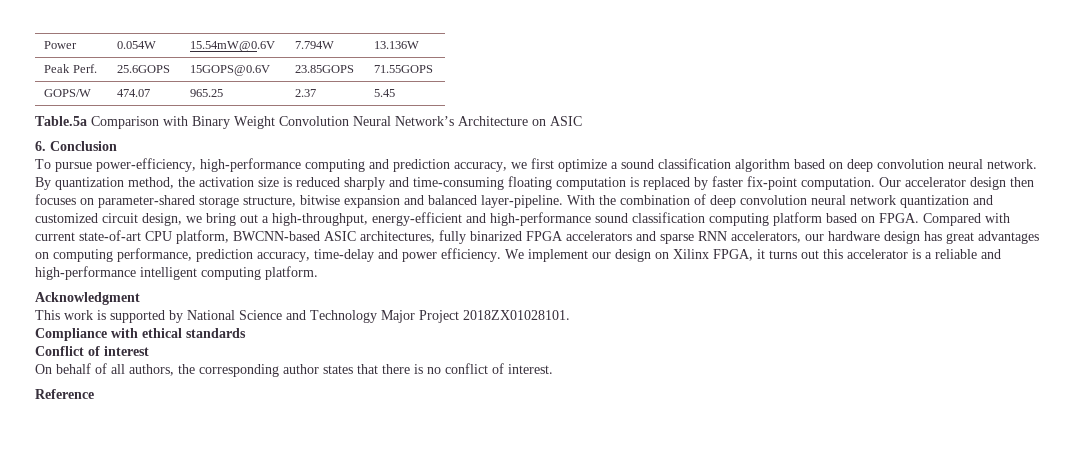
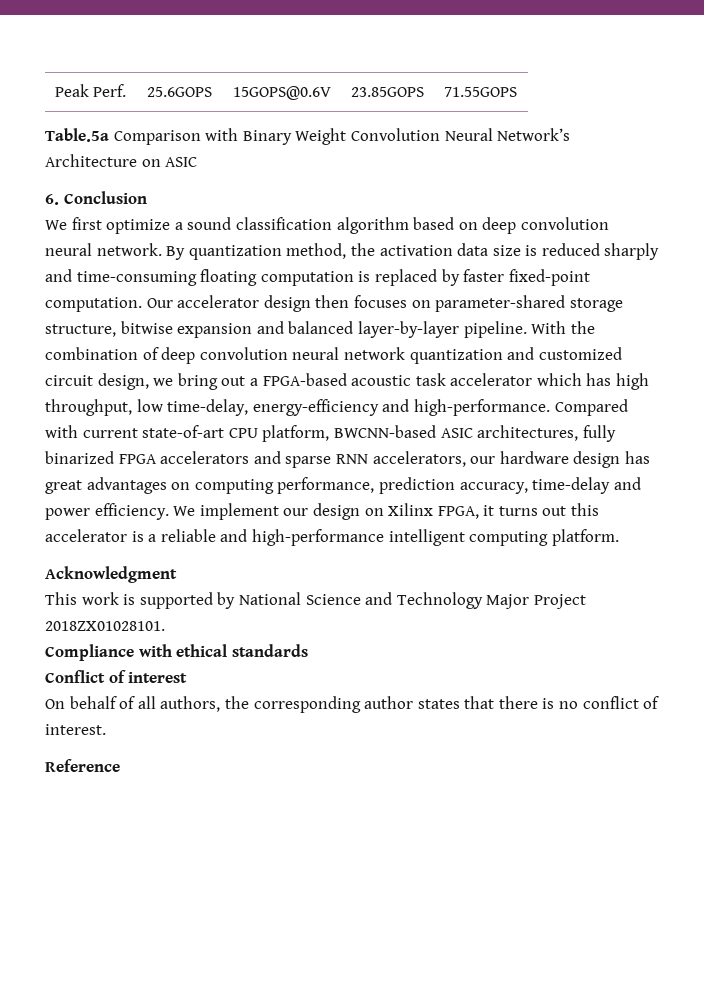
- Power | 0.054W | 15.54mW@0.6V | 7.794W | 13.136W
- GOPS/W | 474.07 | 965.25 | 2.37 | 5.45
- To pursue power-efficiency, high-performance computing and prediction accuracy, we first optimize a sound classification algorithm based on deep convolution neural network.
+ We first optimize a sound classification algorithm based on deep convolution neural network.
- By quantization method, the activation size is reduced sharply and time-consuming floating computation is replaced by faster fix-point computation.
+ By quantization method, the activation data size is reduced sharply and time-consuming floating computation is replaced by faster fixed-point computation.
- Our accelerator design then focuses on parameter-shared storage structure, bitwise expansion and balanced layer-pipeline.
+ Our accelerator design then focuses on parameter-shared storage structure, bitwise expansion and balanced layer-by-layer pipeline.
- With the combination of deep convolution neural network quantization and customized circuit design, we bring out a high-throughput, energy-efficient and high-performance sound classification computing platform based on FPGA.
+ With the combination of deep convolution neural network quantization and customized circuit design, we bring out a FPGA-based acoustic task accelerator which has high throughput, low time-delay, energy-efficiency and high-performance.

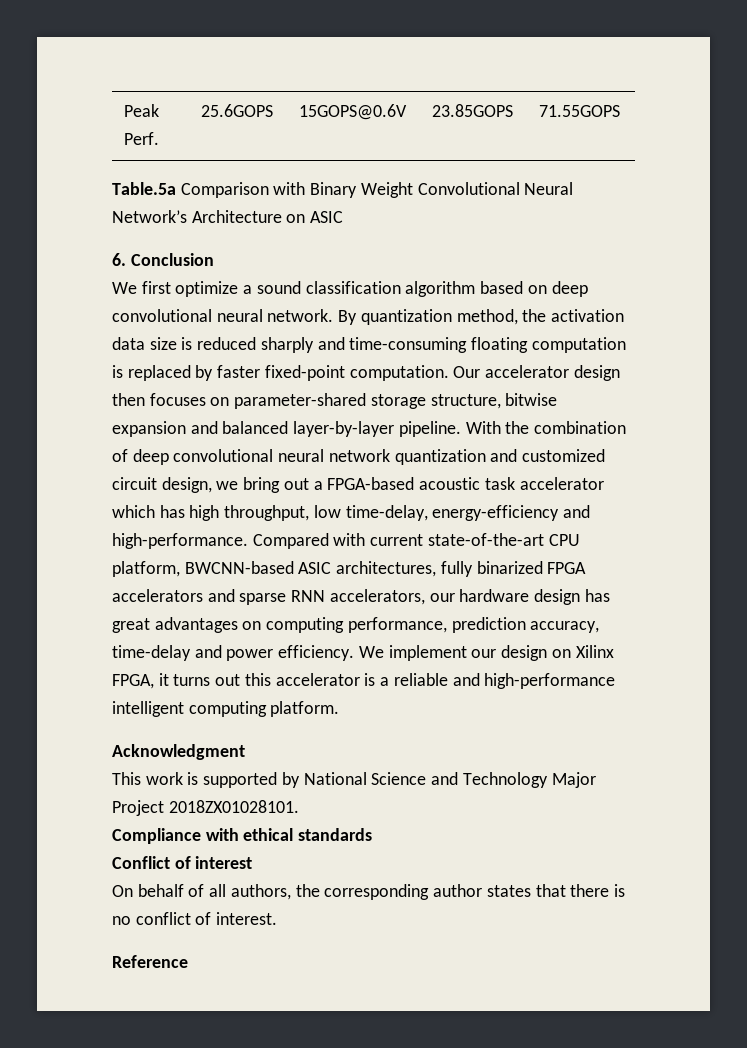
- Table.5a Comparison with Binary Weight Convolution Neural Network’s Architecture on ASIC
+ Table.5a Comparison with Binary Weight Convolutional Neural Network’s Architecture on ASIC
- We first optimize a sound classification algorithm based on deep convolution neural network.
+ We first optimize a sound classification algorithm based on deep convolutional neural network.
- With the combination of deep convolution neural network quantization and customized circuit design, we bring out a FPGA-based acoustic task accelerator which has high throughput, low time-delay, energy-efficiency and high-performance.
+ With the combination of deep convolutional neural network quantization and customized circuit design, we bring out a FPGA-based acoustic task accelerator which has high throughput, low time-delay, energy-efficiency and high-performance.
- Compared with current state-of-art CPU platform, BWCNN-based ASIC architectures, fully binarized FPGA accelerators and sparse RNN accelerators, our hardware design has great advantages on computing performance, prediction accuracy, time-delay and power efficiency.
+ Compared with current state-of-the-art CPU platform, BWCNN-based ASIC architectures, fully binarized FPGA accelerators and sparse RNN accelerators, our hardware design has great advantages on computing performance, prediction accuracy, time-delay and power efficiency.

